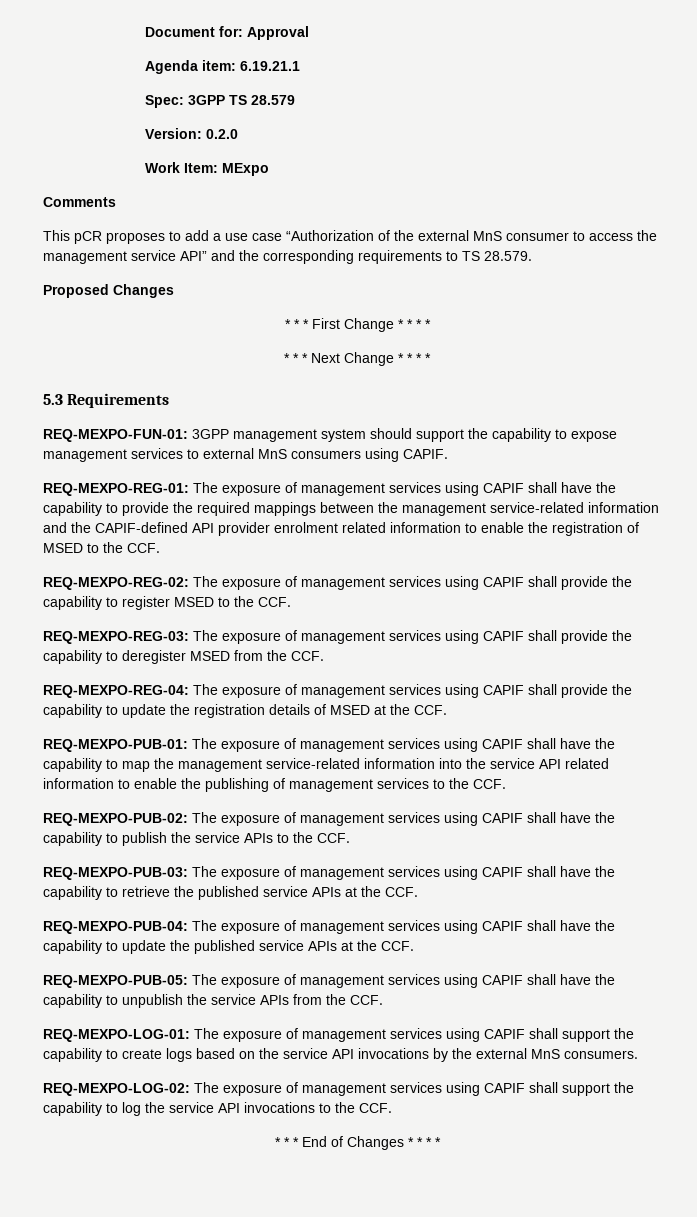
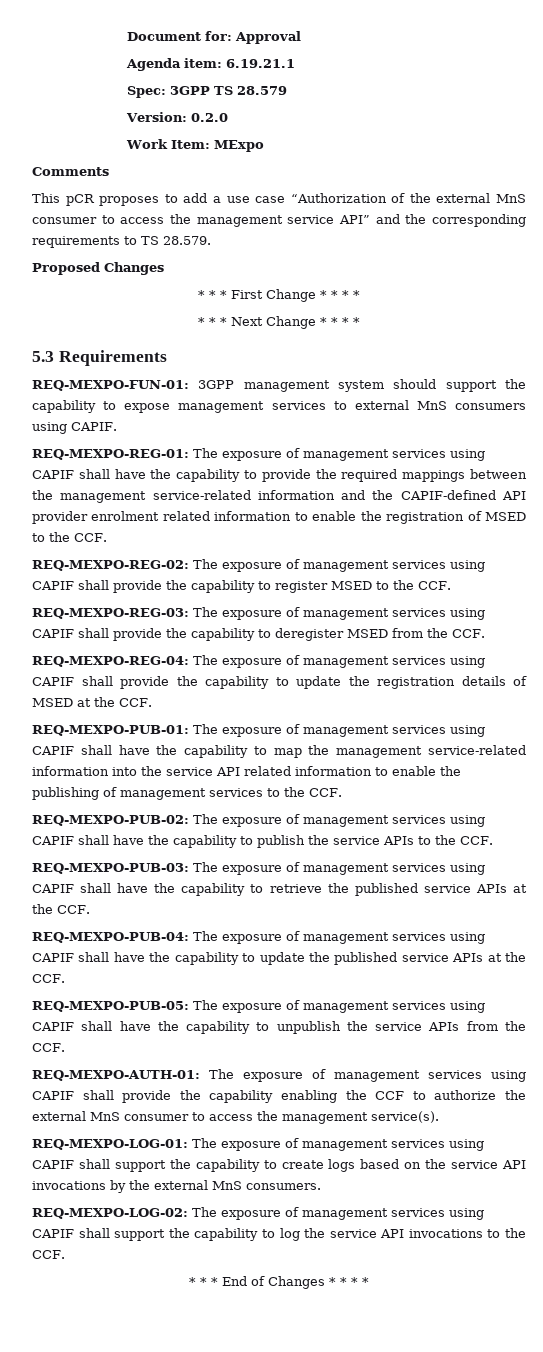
+ REQ-MEXPO-AUTH-01: The exposure of management services using CAPIF shall provide the capability enabling the CCF to authorize the external MnS consumer to access the management service(s).

